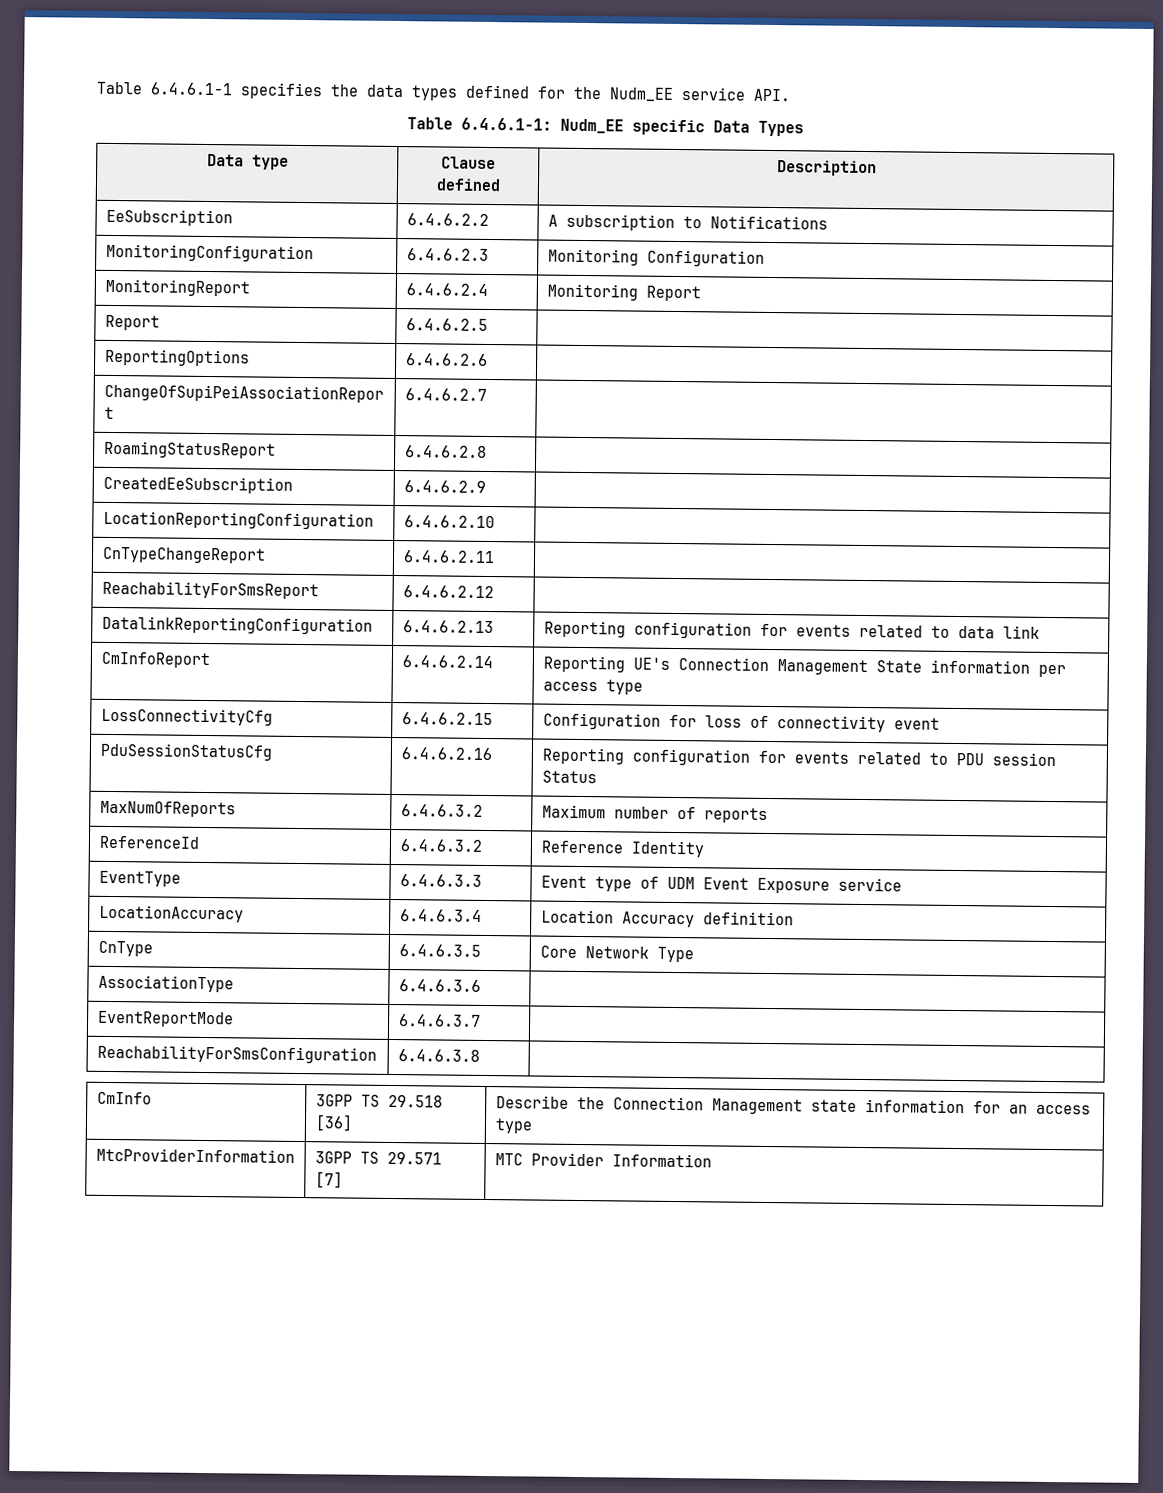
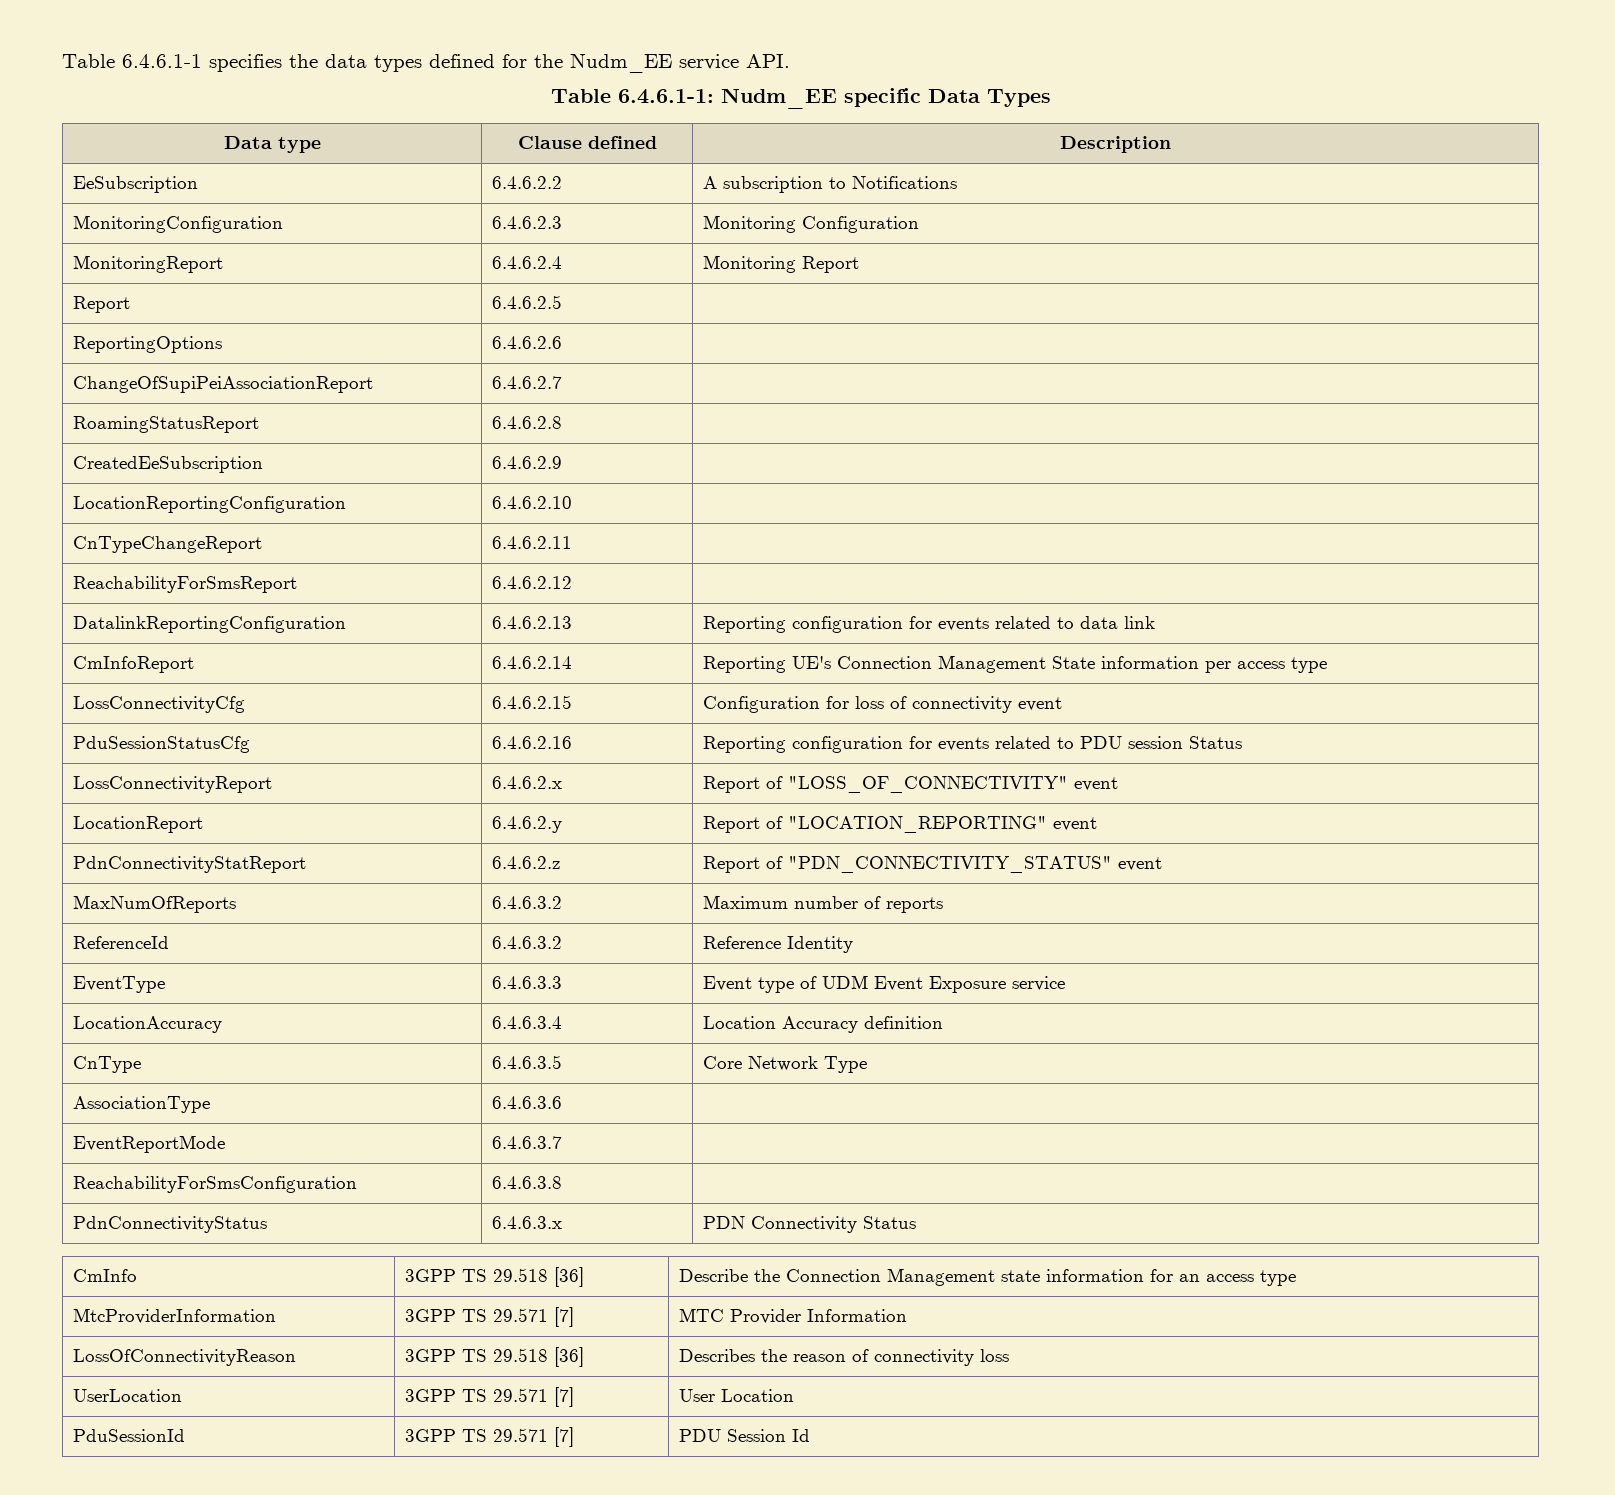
+ LossConnectivityReport | 6.4.6.2.x | Report of "LOSS_OF_CONNECTIVITY" event
+ LocationReport | 6.4.6.2.y | Report of "LOCATION_REPORTING" event
+ PdnConnectivityStatReport | 6.4.6.2.z | Report of "PDN_CONNECTIVITY_STATUS" event
+ PdnConnectivityStatus | 6.4.6.3.x | PDN Connectivity Status
+ LossOfConnectivityReason | 3GPP TS 29.518 [36] | Describes the reason of connectivity loss
+ UserLocation | 3GPP TS 29.571 [7] | User Location
+ PduSessionId | 3GPP TS 29.571 [7] | PDU Session Id

